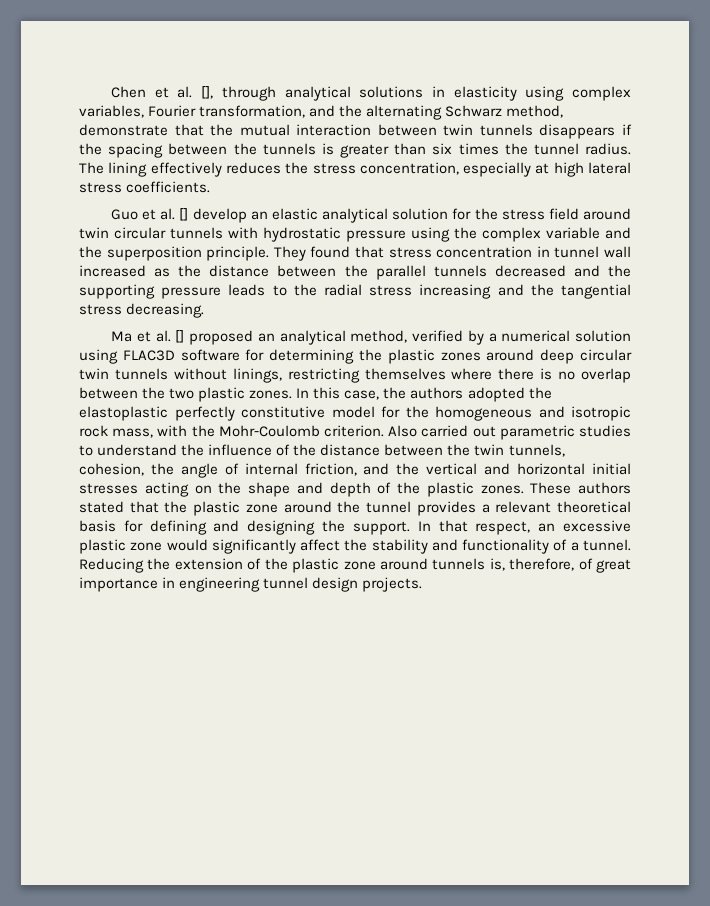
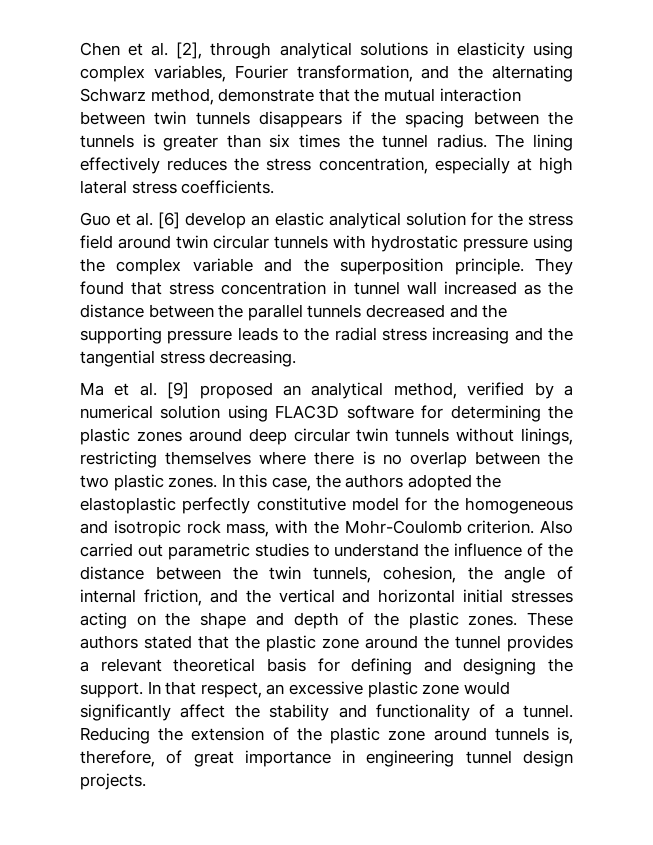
- Chen et al. [], through analytical solutions in elasticity using complex variables, Fourier transformation, and the alternating Schwarz method, demonstrate that the mutual interaction between twin tunnels disappears if the spacing between the tunnels is greater than six times the tunnel radius.
+ Chen et al. [2], through analytical solutions in elasticity using complex variables, Fourier transformation, and the alternating Schwarz method, demonstrate that the mutual interaction between twin tunnels disappears if the spacing between the tunnels is greater than six times the tunnel radius.
- Guo et al. [] develop an elastic analytical solution for the stress field around twin circular tunnels with hydrostatic pressure using the complex variable and the superposition principle.
+ Guo et al. [6] develop an elastic analytical solution for the stress field around twin circular tunnels with hydrostatic pressure using the complex variable and the superposition principle.
- Ma et al. [] proposed an analytical method, verified by a numerical solution using FLAC3D software for determining the plastic zones around deep circular twin tunnels without linings, restricting themselves where there is no overlap between the two plastic zones.
+ Ma et al. [9] proposed an analytical method, verified by a numerical solution using FLAC3D software for determining the plastic zones around deep circular twin tunnels without linings, restricting themselves where there is no overlap between the two plastic zones.

